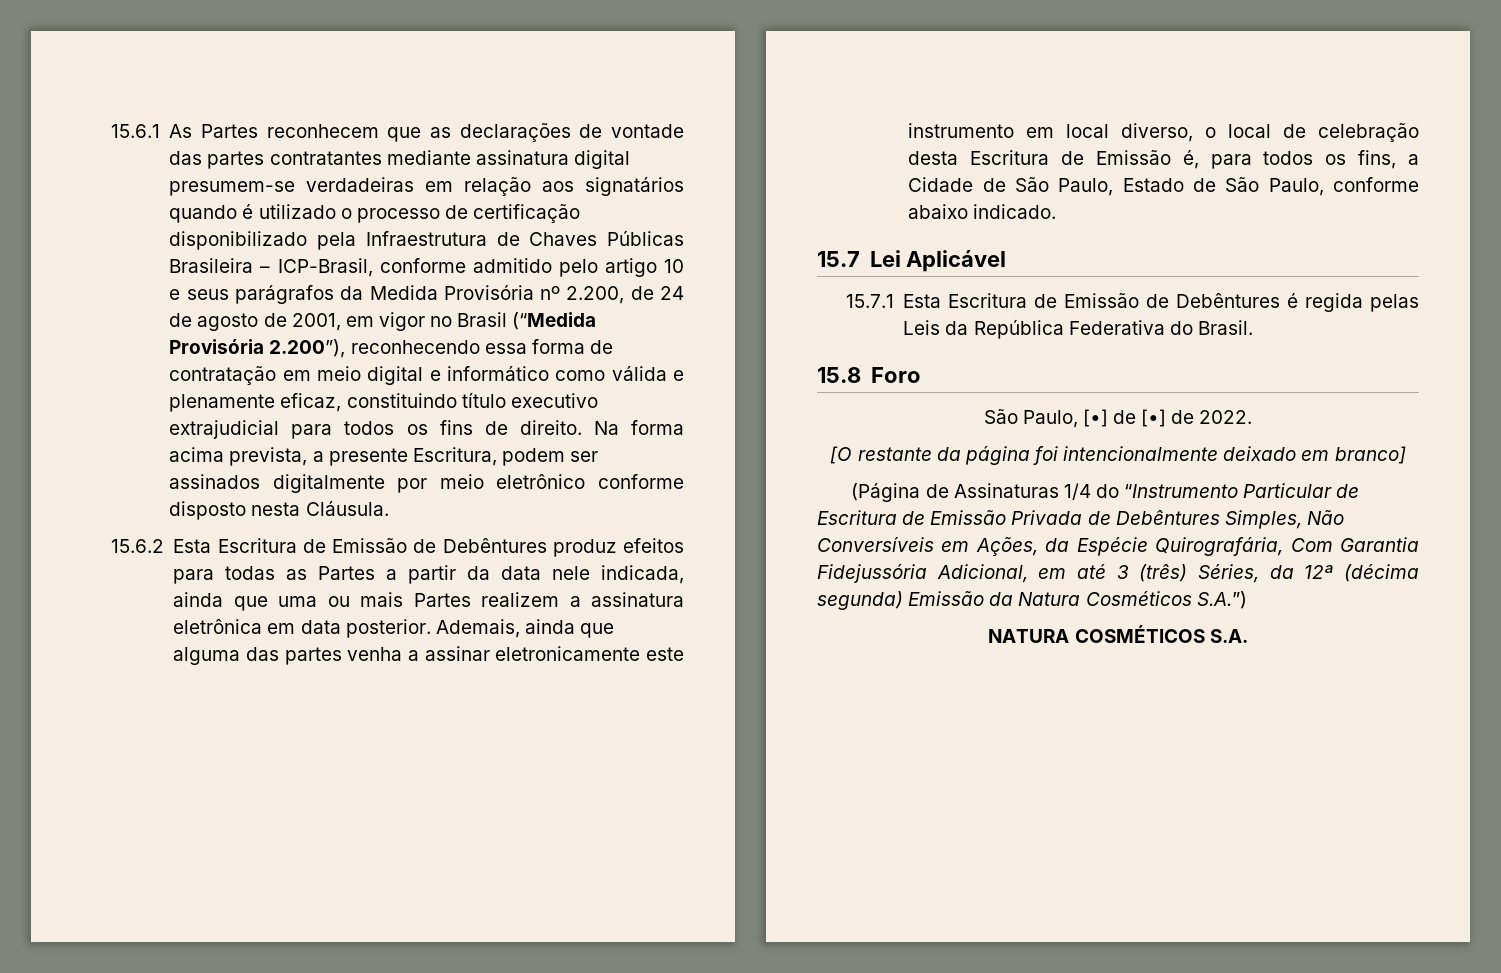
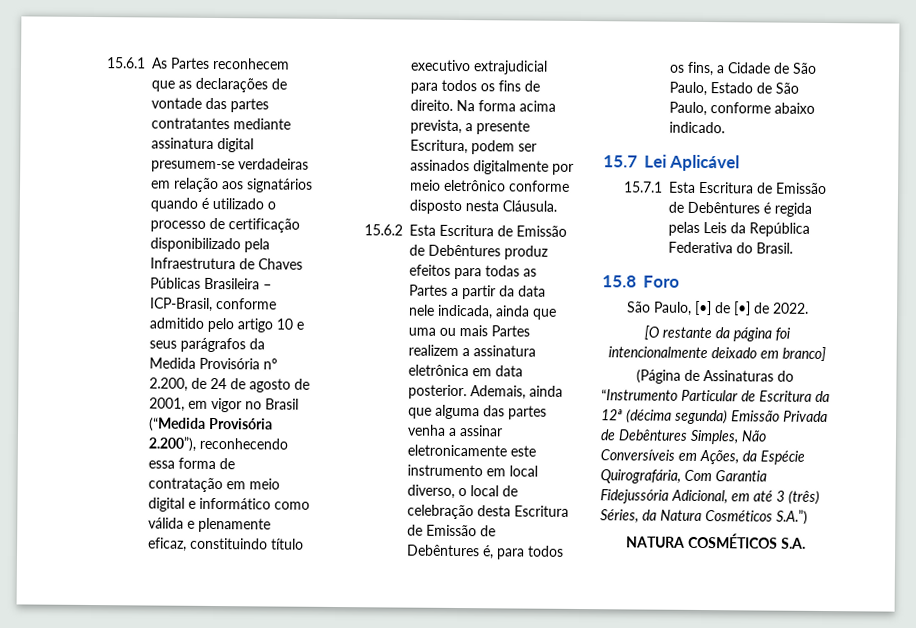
- Ademais, ainda que alguma das partes venha a assinar eletronicamente este instrumento em local diverso, o local de celebração desta Escritura de Emissão é, para todos os fins, a Cidade de São Paulo, Estado de São Paulo, conforme abaixo indicado.
+ Ademais, ainda que alguma das partes venha a assinar eletronicamente este instrumento em local diverso, o local de celebração desta Escritura de Emissão de Debêntures é, para todos os fins, a Cidade de São Paulo, Estado de São Paulo, conforme abaixo indicado.
- (Página de Assinaturas 1/4 do “Instrumento Particular de Escritura de Emissão Privada de Debêntures Simples, Não Conversíveis em Ações, da Espécie Quirografária, Com Garantia Fidejussória Adicional, em até 3 (três) Séries, da 12ª (décima segunda) Emissão da Natura Cosméticos S.A.”)
+ (Página de Assinaturas do “Instrumento Particular de Escritura da 12ª (décima segunda) Emissão Privada de Debêntures Simples, Não Conversíveis em Ações, da Espécie Quirografária, Com Garantia Fidejussória Adicional, em até 3 (três) Séries, da Natura Cosméticos S.A.”)

